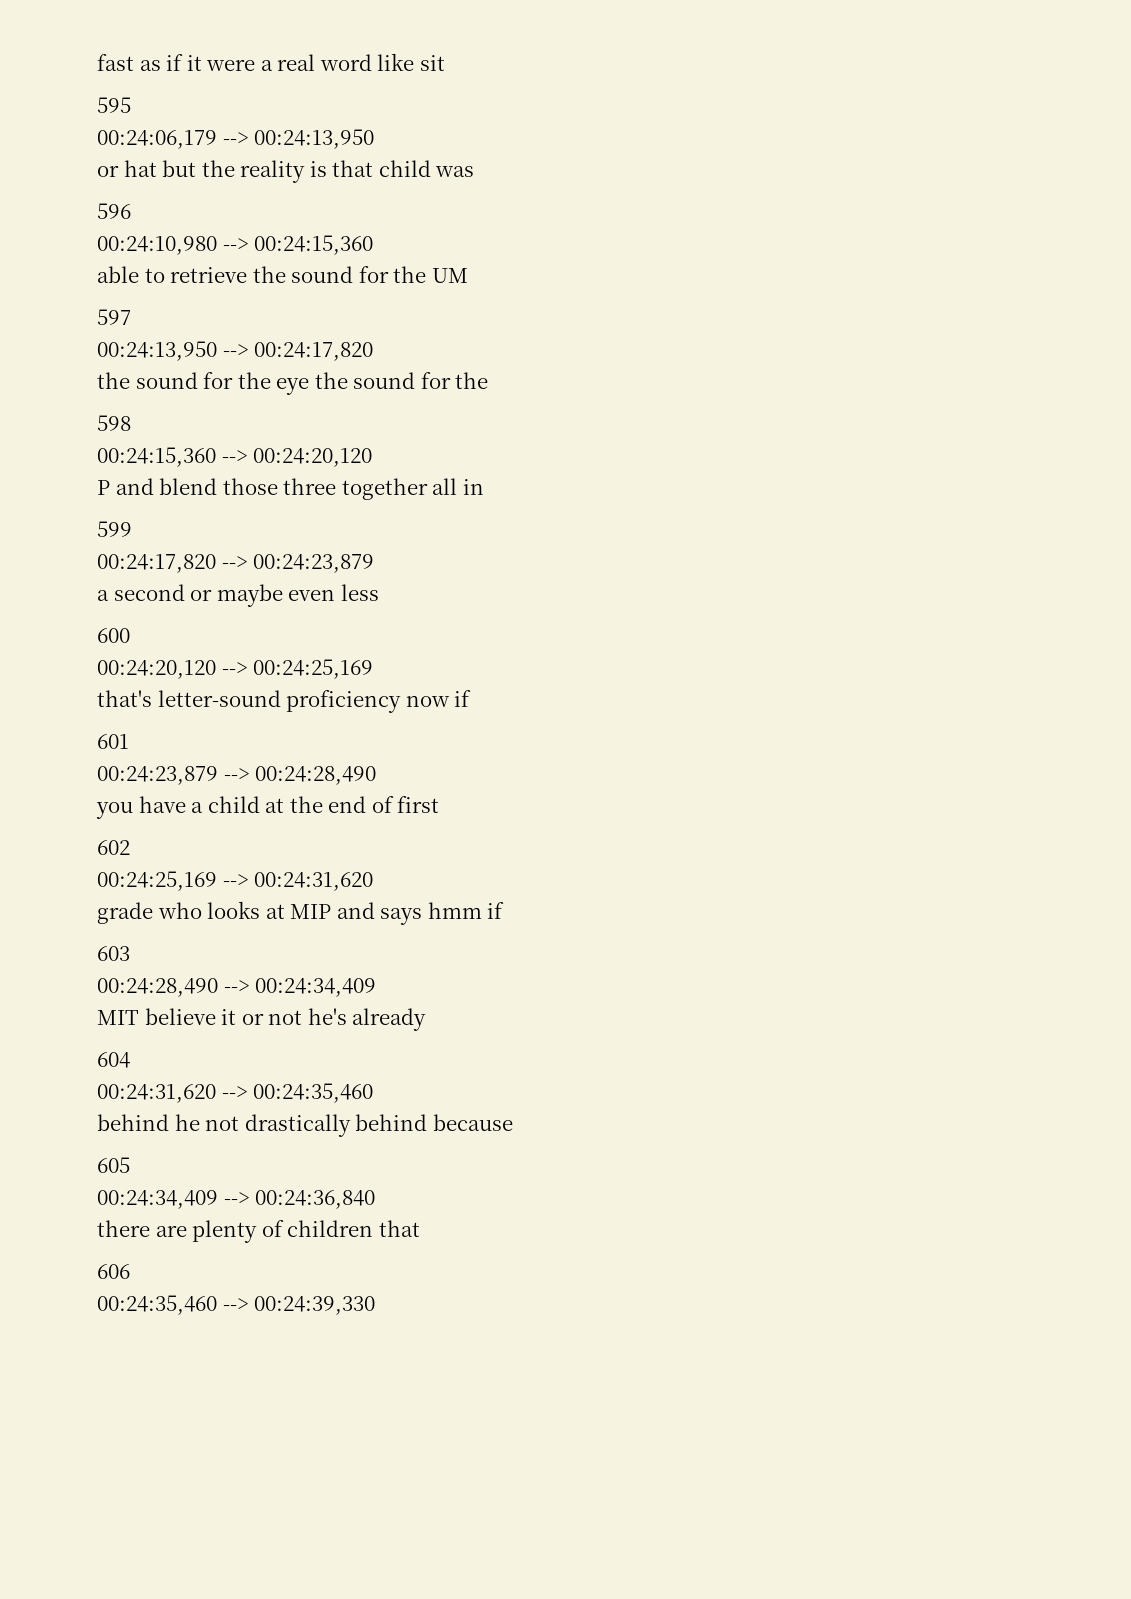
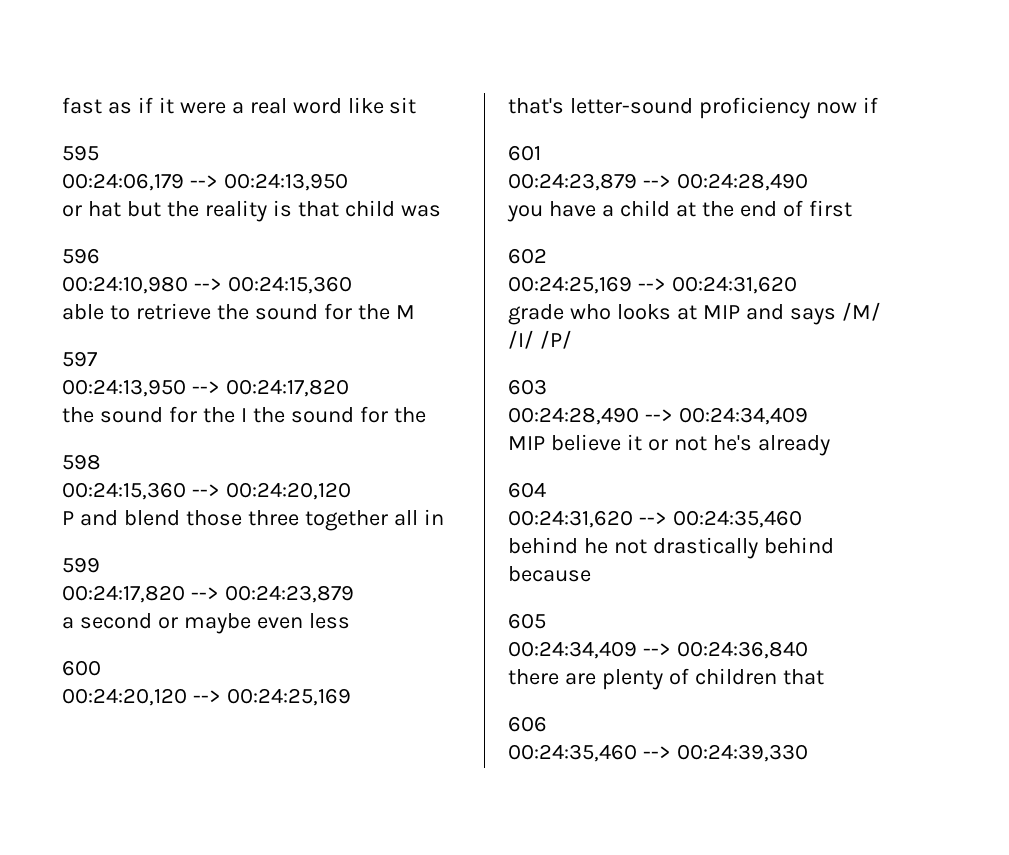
- able to retrieve the sound for the UM
+ able to retrieve the sound for the M
- the sound for the eye the sound for the
+ the sound for the I the sound for the
- grade who looks at MIP and says hmm if
+ grade who looks at MIP and says /M/ /I/ /P/
- MIT believe it or not he's already
+ MIP believe it or not he's already

